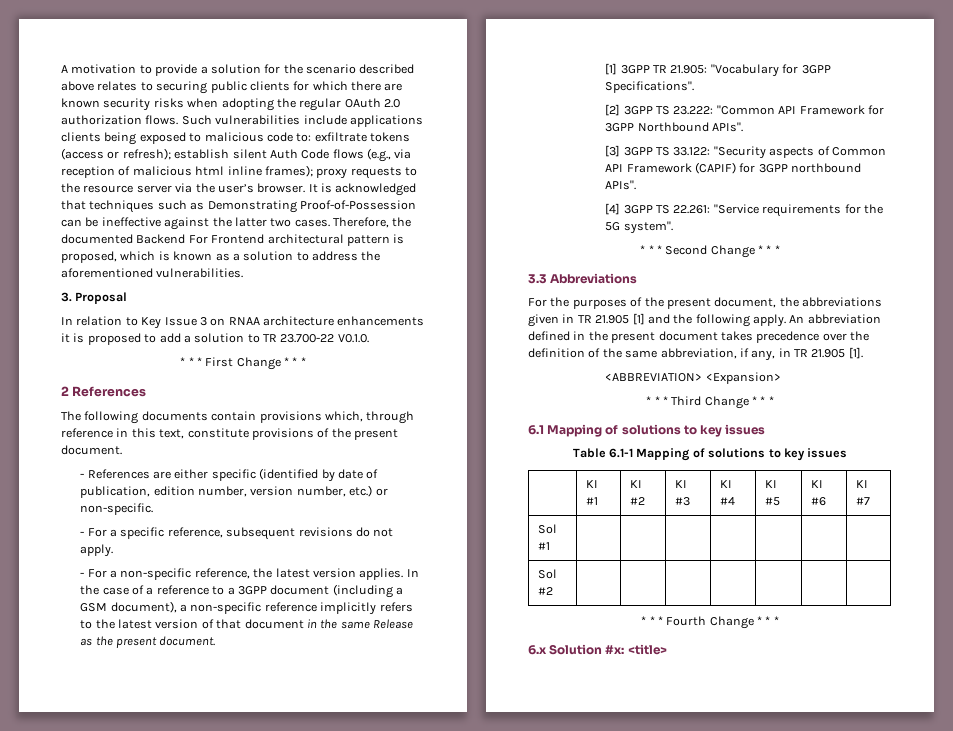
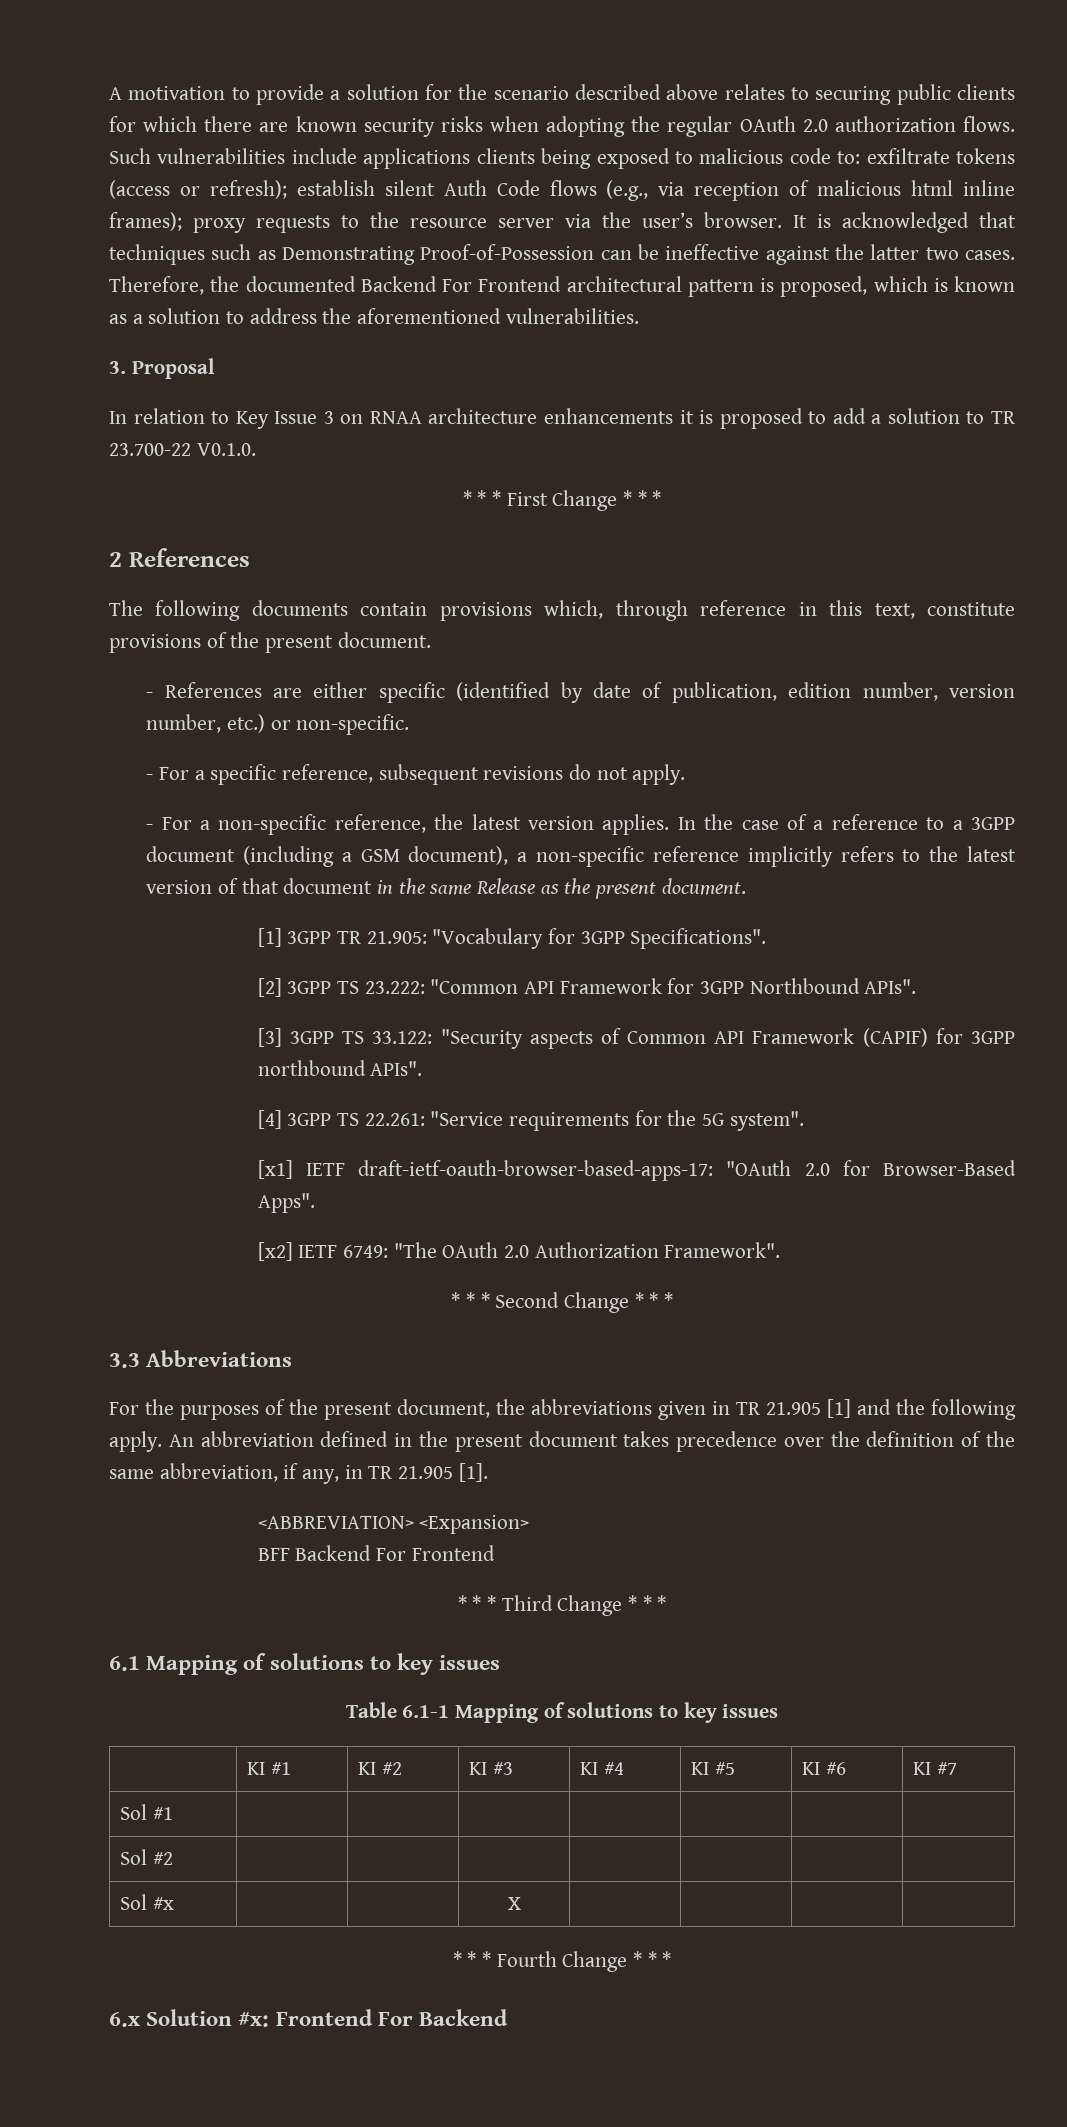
+ [x1] IETF draft-ietf-oauth-browser-based-apps-17: "OAuth 2.0 for Browser-Based Apps".
+ [x2] IETF 6749: "The OAuth 2.0 Authorization Framework".
+ BFF Backend For Frontend
+ Sol #x | | | X | | | |
- 6.x Solution #x: <title>
+ 6.x Solution #x: Frontend For Backend

